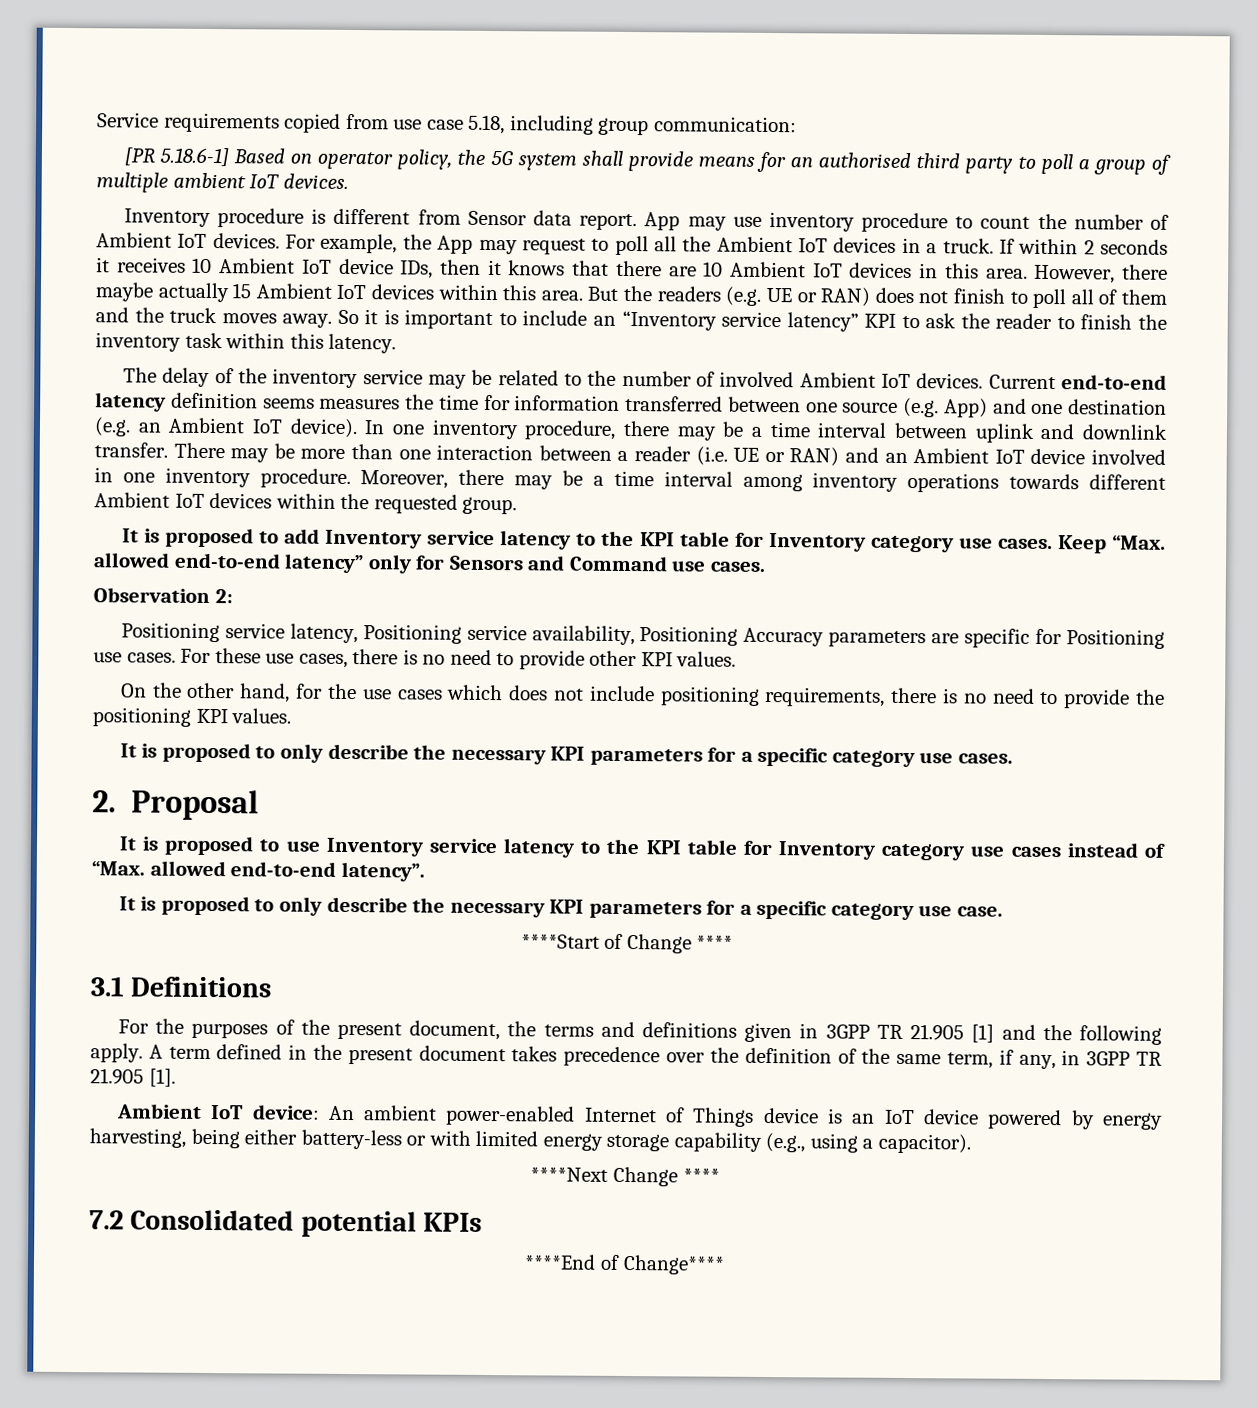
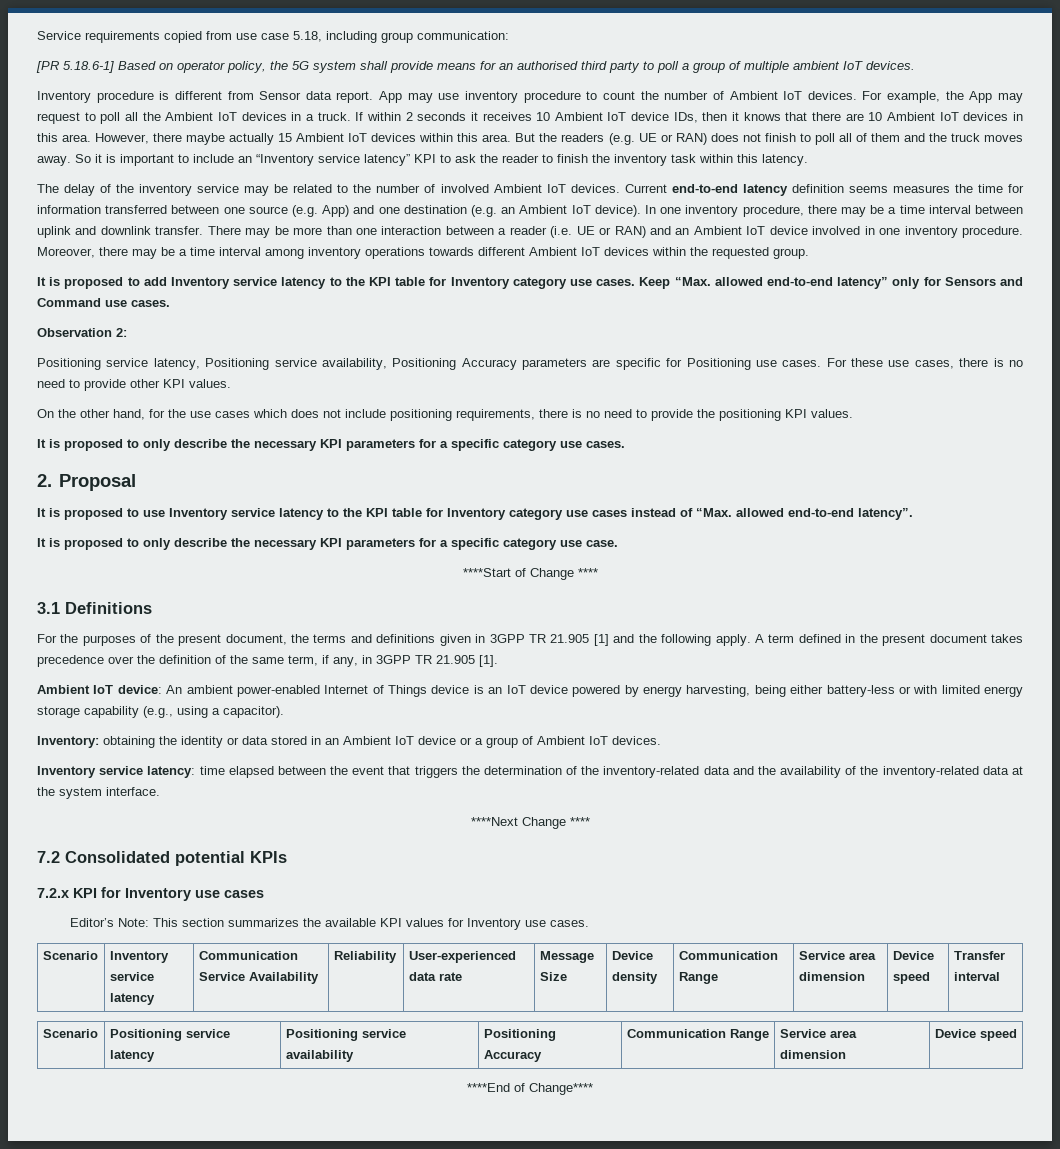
+ Inventory: obtaining the identity or data stored in an Ambient IoT device or a group of Ambient IoT devices.
+ Inventory service latency: time elapsed between the event that triggers the determination of the inventory-related data and the availability of the inventory-related data at the system interface.
+ 7.2.x KPI for Inventory use cases
+ Editor’s Note: This section summarizes the available KPI values for Inventory use cases.
+ Scenario | Inventory service latency | Communication Service Availability | Reliability | User-experienced data rate | Message Size | Device density | Communication Range | Service area dimension | Device speed | Transfer interval
+ Scenario | Positioning service latency | Positioning service availability | Positioning Accuracy | Communication Range | Service area dimension | Device speed

